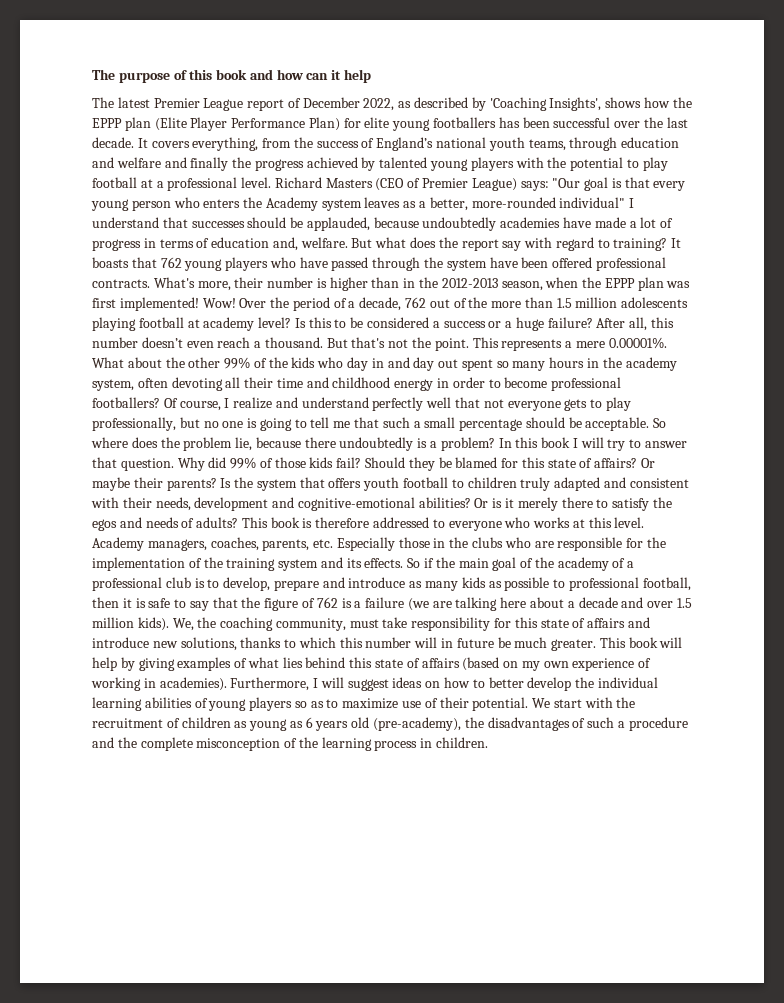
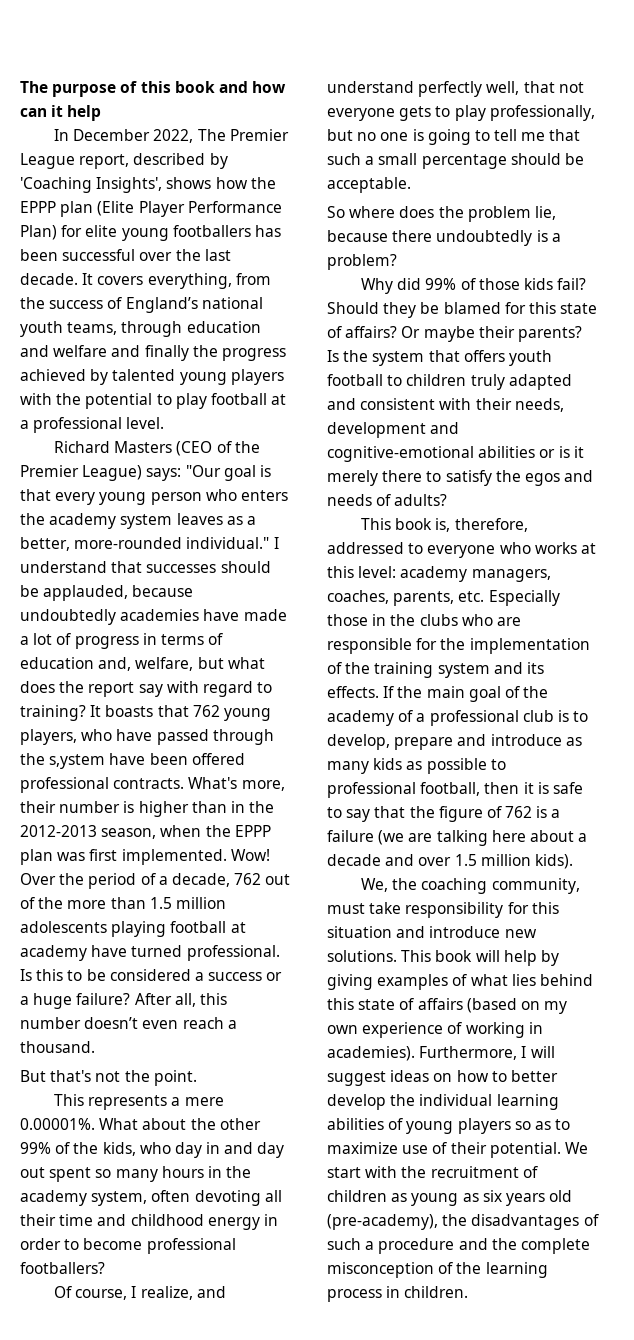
- The latest Premier League report of December 2022, as described by 'Coaching Insights', shows how the EPPP plan (Elite Player Performance Plan) for elite young footballers has been successful over the last decade.
+ In December 2022, The Premier League report, described by 'Coaching Insights', shows how the EPPP plan (Elite Player Performance Plan) for elite young footballers has been successful over the last decade.
- It covers everything, from the success of England’s national youth teams, through education and welfare and finally the progress achieved by talented young players with the potential to play football at a professional level. Richard Masters (CEO of Premier League) says:
+ It covers everything, from the success of England’s national youth teams, through education and welfare and finally the progress achieved by talented young players with the potential to play football at a professional level.
+ Richard Masters (CEO of the Premier League) says:
- "Our goal is that every young person who enters the Academy system leaves as a better, more-rounded individual" I understand that successes should be applauded, because undoubtedly academies have made a lot of progress in terms of education and, welfare. But what does the report say with regard to training?
+ "Our goal is that every young person who enters the academy system leaves as a better, more-rounded individual." I understand that successes should be applauded, because undoubtedly academies have made a lot of progress in terms of education and, welfare, but what does the report say with regard to training?
- It boasts that 762 young players who have passed through the system have been offered professional contracts.
+ It boasts that 762 young players, who have passed through the s,ystem have been offered professional contracts.
- What's more, their number is higher than in the 2012-2013 season, when the EPPP plan was first implemented!
+ What's more, their number is higher than in the 2012-2013 season, when the EPPP plan was first implemented.
- Over the period of a decade, 762 out of the more than 1.5 million adolescents playing football at academy level?
+ Over the period of a decade, 762 out of the more than 1.5 million adolescents playing football at academy have turned professional.
- After all, this number doesn’t even reach a thousand. But that's not the point. This represents a mere 0.00001%. What about the other 99% of the kids who day in and day out spent so many hours in the academy system, often devoting all their time and childhood energy in order to become professional footballers? Of course, I realize and understand perfectly well that not everyone gets to play professionally, but no one is going to tell me that such a small percentage should be acceptable. So where does the problem lie, because there undoubtedly is a problem? In this book I will try to answer that question. Why did 99% of those kids fail?
+ After all, this number doesn’t even reach a thousand.
+ But that's not the point.
+ This represents a mere 0.00001%. What about the other 99% of the kids, who day in and day out spent so many hours in the academy system, often devoting all their time and childhood energy in order to become professional footballers?
+ Of course, I realize, and understand perfectly well, that not everyone gets to play professionally, but no one is going to tell me that such a small percentage should be acceptable.
+ So where does the problem lie, because there undoubtedly is a problem?
+ Why did 99% of those kids fail?
- Is the system that offers youth football to children truly adapted and consistent with their needs, development and cognitive-emotional abilities? Or is it merely there to satisfy the egos and needs of adults? This book is therefore addressed to everyone who works at this level. Academy managers, coaches, parents, etc. Especially those in the clubs who are responsible for the implementation of the training system and its effects.
+ Is the system that offers youth football to children truly adapted and consistent with their needs, development and cognitive-emotional abilities or is it merely there to satisfy the egos and needs of adults?
+ This book is, therefore, addressed to everyone who works at this level: academy managers, coaches, parents, etc. Especially those in the clubs who are responsible for the implementation of the training system and its effects.
- So if the main goal of the academy of a professional club is to develop, prepare and introduce as many kids as possible to professional football, then it is safe to say that the figure of 762 is a failure (we are talking here about a decade and over 1.5 million kids). We, the coaching community, must take responsibility for this state of affairs and introduce new solutions, thanks to which this number will in future be much greater.
+ If the main goal of the academy of a professional club is to develop, prepare and introduce as many kids as possible to professional football, then it is safe to say that the figure of 762 is a failure (we are talking here about a decade and over 1.5 million kids).
+ We, the coaching community, must take responsibility for this situation and introduce new solutions.
- We start with the recruitment of children as young as 6 years old (pre-academy), the disadvantages of such a procedure and the complete misconception of the learning process in children.
+ We start with the recruitment of children as young as six years old (pre-academy), the disadvantages of such a procedure and the complete misconception of the learning process in children.

